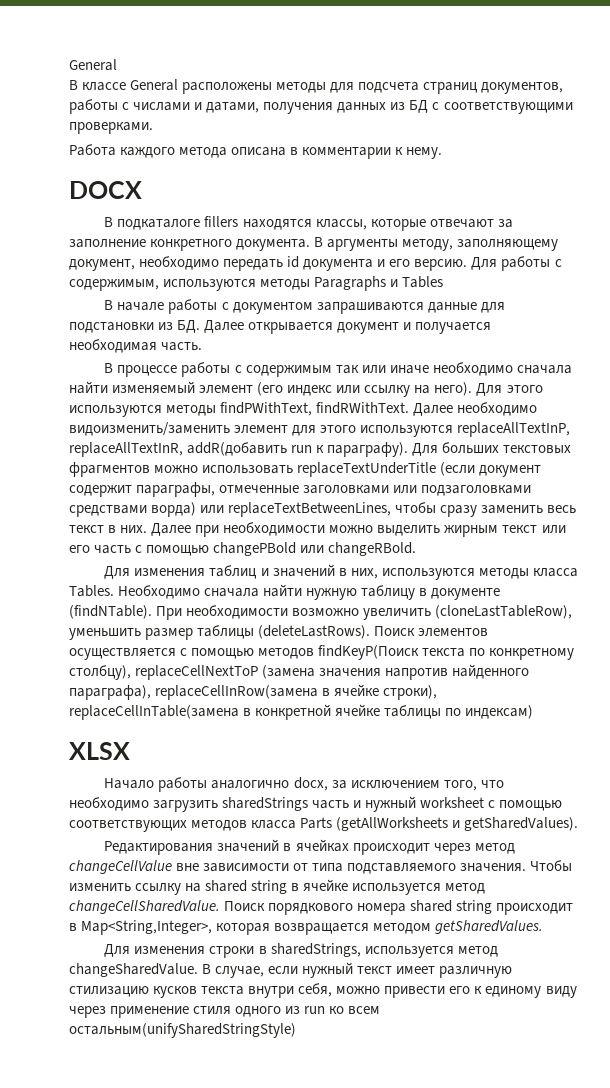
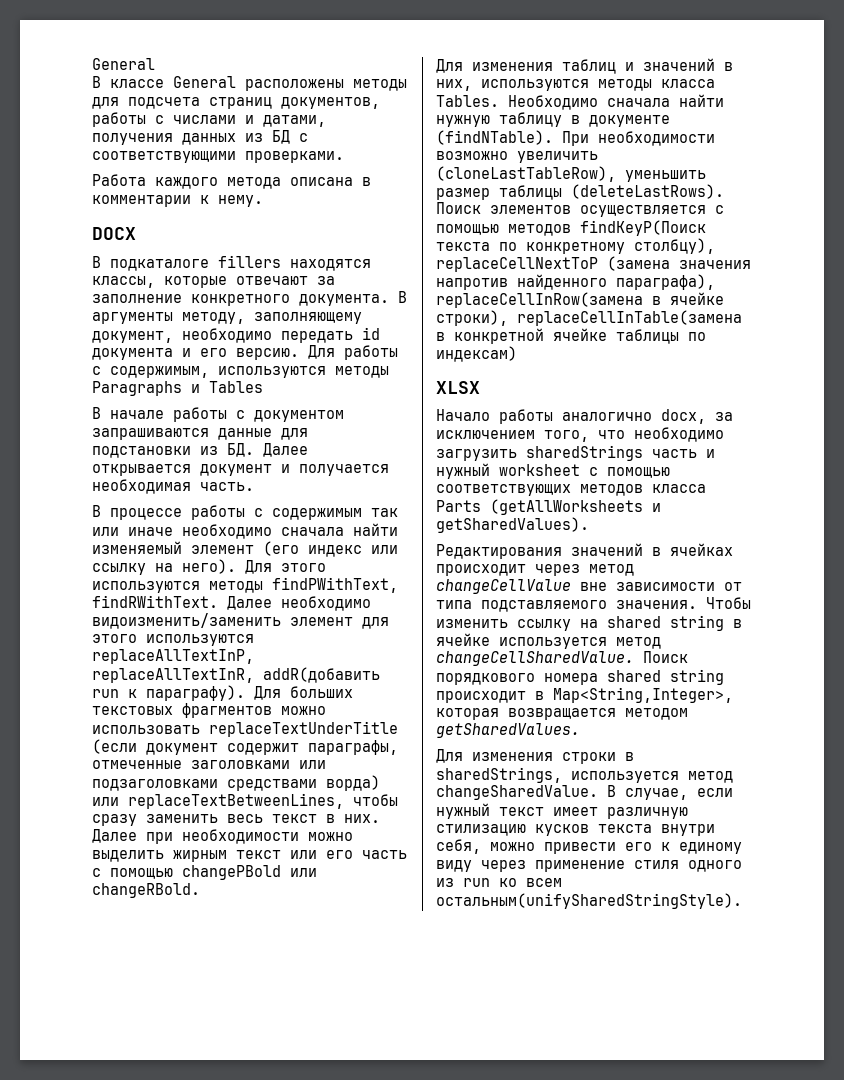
- В случае, если нужный текст имеет различную стилизацию кусков текста внутри себя, можно привести его к единому виду через применение стиля одного из run ко всем остальным(unifySharedStringStyle)
+ В случае, если нужный текст имеет различную стилизацию кусков текста внутри себя, можно привести его к единому виду через применение стиля одного из run ко всем остальным(unifySharedStringStyle).

